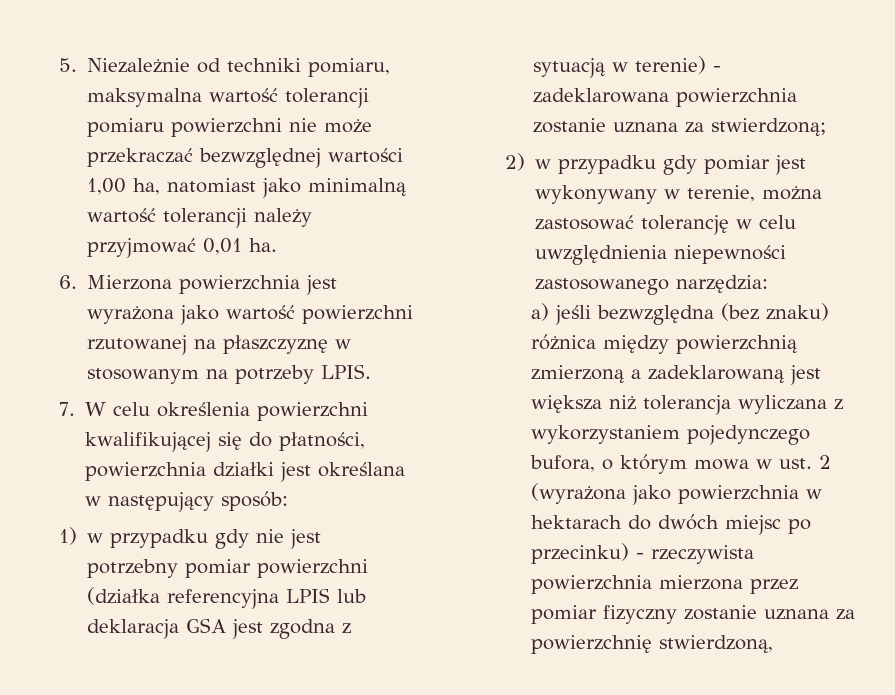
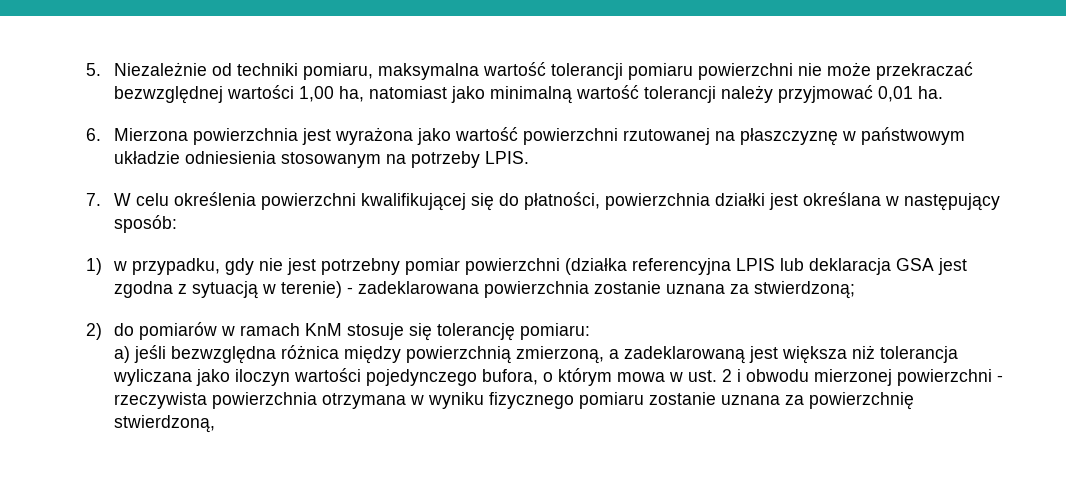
- 6. Mierzona powierzchnia jest wyrażona jako wartość powierzchni rzutowanej na płaszczyznę w stosowanym na potrzeby LPIS.
+ 6. Mierzona powierzchnia jest wyrażona jako wartość powierzchni rzutowanej na płaszczyznę w państwowym układzie odniesienia stosowanym na potrzeby LPIS.
- 1) w przypadku gdy nie jest potrzebny pomiar powierzchni (działka referencyjna LPIS lub deklaracja GSA jest zgodna z sytuacją w terenie) - zadeklarowana powierzchnia zostanie uznana za stwierdzoną;
+ 1) w przypadku, gdy nie jest potrzebny pomiar powierzchni (działka referencyjna LPIS lub deklaracja GSA jest zgodna z sytuacją w terenie) - zadeklarowana powierzchnia zostanie uznana za stwierdzoną;
- 2) w przypadku gdy pomiar jest wykonywany w terenie, można zastosować tolerancję w celu uwzględnienia niepewności zastosowanego narzędzia:
+ 2) do pomiarów w ramach KnM stosuje się tolerancję pomiaru:
- a) jeśli bezwzględna (bez znaku) różnica między powierzchnią zmierzoną a zadeklarowaną jest większa niż tolerancja wyliczana z wykorzystaniem pojedynczego bufora, o którym mowa w ust. 2 (wyrażona jako powierzchnia w hektarach do dwóch miejsc po przecinku) - rzeczywista powierzchnia mierzona przez pomiar fizyczny zostanie uznana za powierzchnię stwierdzoną,
+ a) jeśli bezwzględna różnica między powierzchnią zmierzoną, a zadeklarowaną jest większa niż tolerancja wyliczana jako iloczyn wartości pojedynczego bufora, o którym mowa w ust. 2 i obwodu mierzonej powierzchni - rzeczywista powierzchnia otrzymana w wyniku fizycznego pomiaru zostanie uznana za powierzchnię stwierdzoną,

